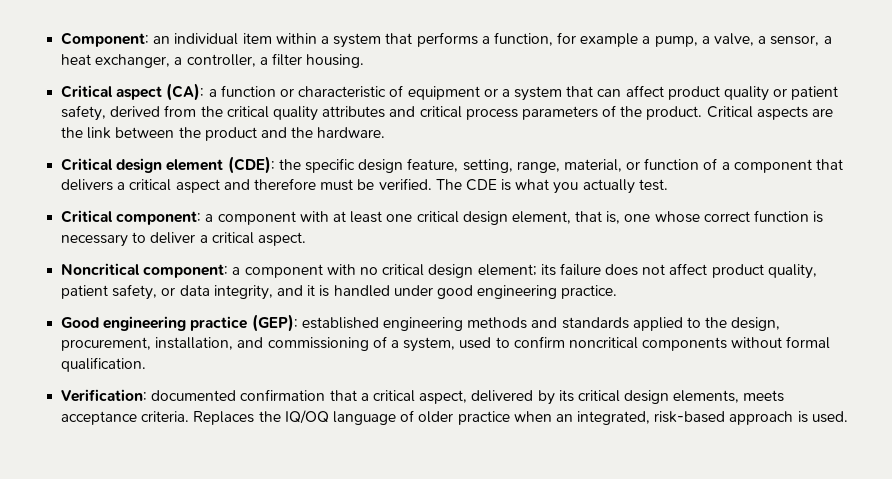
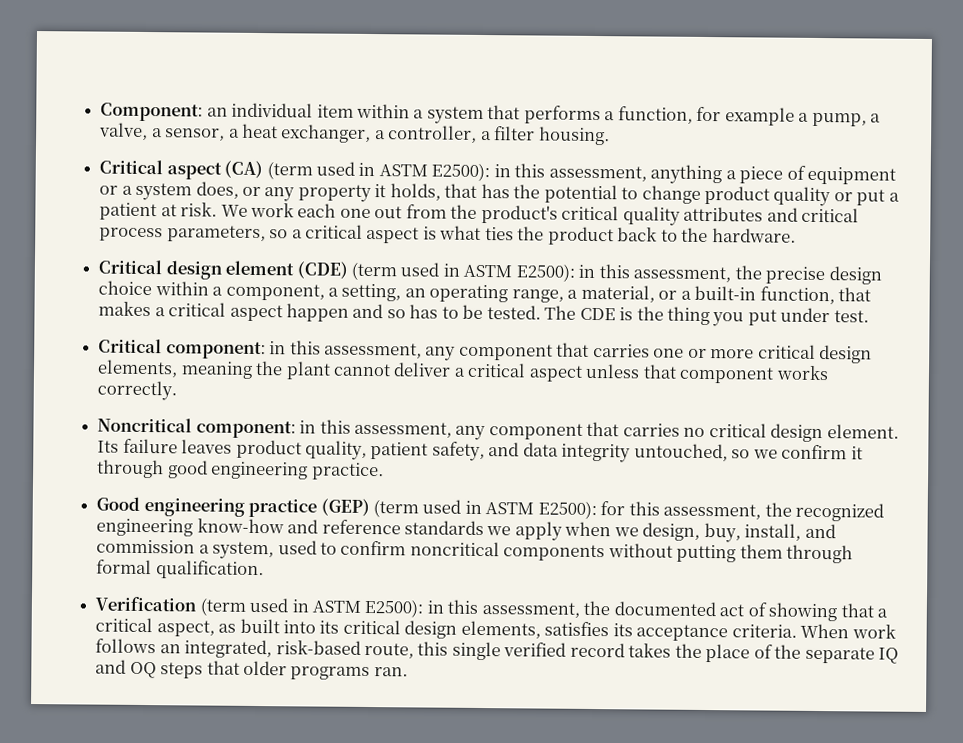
- Critical aspect (CA): a function or characteristic of equipment or a system that can affect product quality or patient safety, derived from the critical quality attributes and critical process parameters of the product. Critical aspects are the link between the product and the hardware.
+ Critical aspect (CA) (term used in ASTM E2500): in this assessment, anything a piece of equipment or a system does, or any property it holds, that has the potential to change product quality or put a patient at risk. We work each one out from the product's critical quality attributes and critical process parameters, so a critical aspect is what ties the product back to the hardware.
- Critical design element (CDE): the specific design feature, setting, range, material, or function of a component that delivers a critical aspect and therefore must be verified. The CDE is what you actually test.
- Critical component: a component with at least one critical design element, that is, one whose correct function is necessary to deliver a critical aspect.
- Noncritical component: a component with no critical design element; its failure does not affect product quality, patient safety, or data integrity, and it is handled under good engineering practice.
+ Critical design element (CDE) (term used in ASTM E2500): in this assessment, the precise design choice within a component, a setting, an operating range, a material, or a built-in function, that makes a critical aspect happen and so has to be tested. The CDE is the thing you put under test.
+ Critical component: in this assessment, any component that carries one or more critical design elements, meaning the plant cannot deliver a critical aspect unless that component works correctly.
+ Noncritical component: in this assessment, any component that carries no critical design element. Its failure leaves product quality, patient safety, and data integrity untouched, so we confirm it through good engineering practice.
- Good engineering practice (GEP): established engineering methods and standards applied to the design, procurement, installation, and commissioning of a system, used to confirm noncritical components without formal qualification.
+ Good engineering practice (GEP) (term used in ASTM E2500): for this assessment, the recognized engineering know-how and reference standards we apply when we design, buy, install, and commission a system, used to confirm noncritical components without putting them through formal qualification.
- Verification: documented confirmation that a critical aspect, delivered by its critical design elements, meets acceptance criteria. Replaces the IQ/OQ language of older practice when an integrated, risk-based approach is used.
+ Verification (term used in ASTM E2500): in this assessment, the documented act of showing that a critical aspect, as built into its critical design elements, satisfies its acceptance criteria. When work follows an integrated, risk-based route, this single verified record takes the place of the separate IQ and OQ steps that older programs ran.

